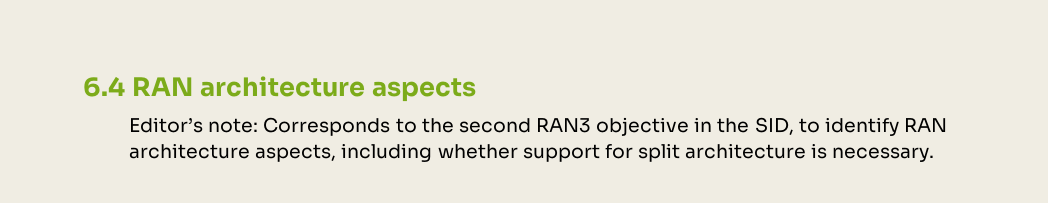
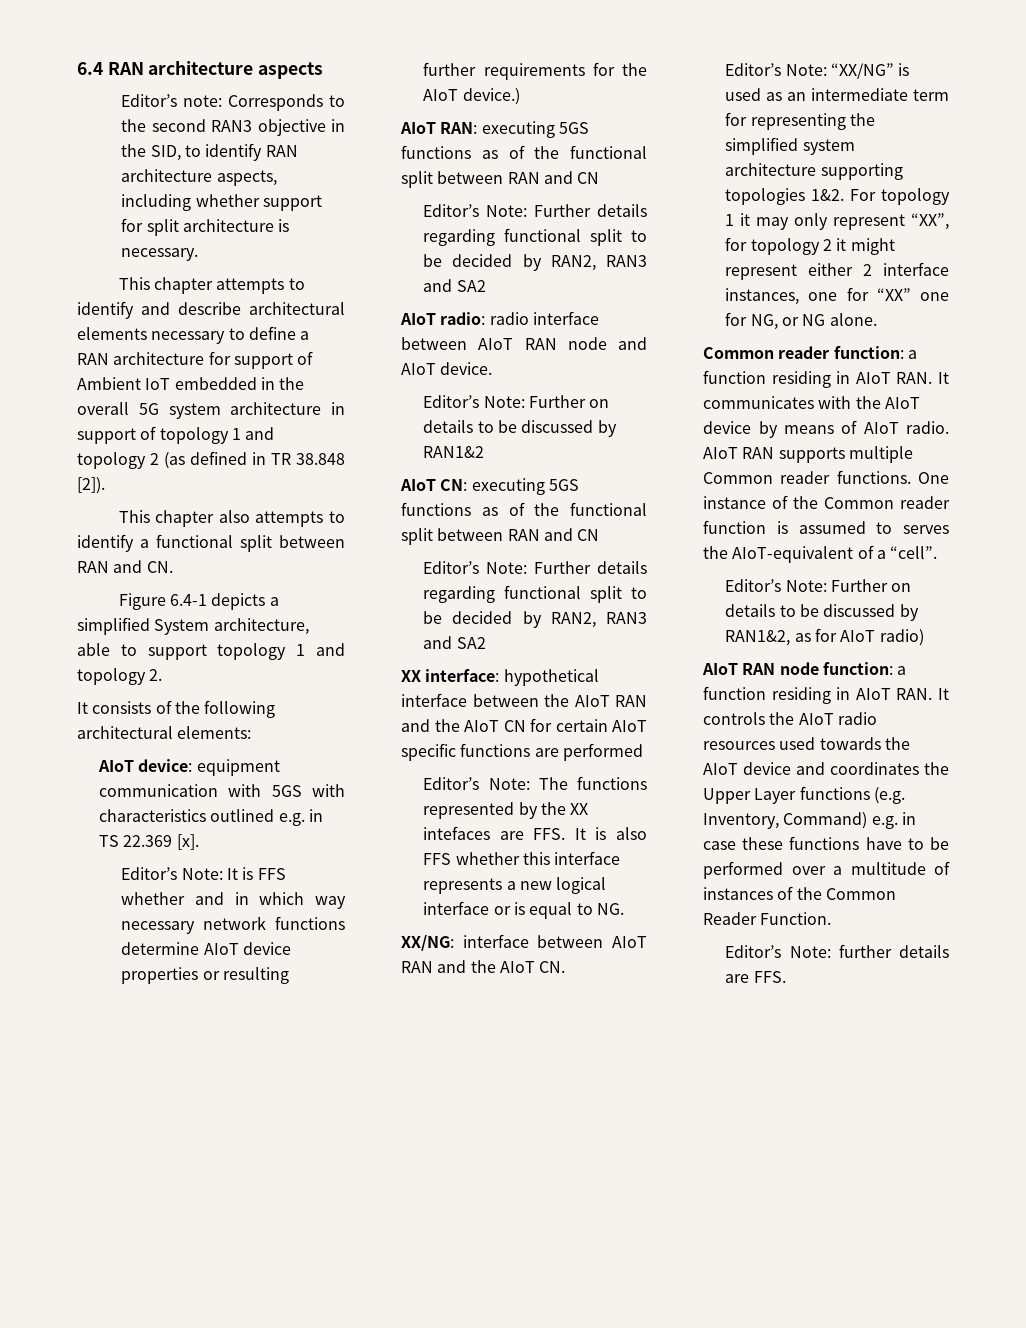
+ This chapter attempts to identify and describe architectural elements necessary to define a RAN architecture for support of Ambient IoT embedded in the overall 5G system architecture in support of topology 1 and topology 2 (as defined in TR 38.848 [2]).
+ This chapter also attempts to identify a functional split between RAN and CN.
+ Figure 6.4-1 depicts a simplified System architecture, able to support topology 1 and topology 2.
+ It consists of the following architectural elements:
+ AIoT device: equipment communication with 5GS with characteristics outlined e.g. in TS 22.369 [x].
+ Editor’s Note: It is FFS whether and in which way necessary network functions determine AIoT device properties or resulting further requirements for the AIoT device.)
+ AIoT RAN: executing 5GS functions as of the functional split between RAN and CN
+ Editor’s Note: Further details regarding functional split to be decided by RAN2, RAN3 and SA2
+ AIoT radio: radio interface between AIoT RAN node and AIoT device.
+ Editor’s Note: Further on details to be discussed by RAN1&2
+ AIoT CN: executing 5GS functions as of the functional split between RAN and CN
+ Editor’s Note: Further details regarding functional split to be decided by RAN2, RAN3 and SA2
+ XX interface: hypothetical interface between the AIoT RAN and the AIoT CN for certain AIoT specific functions are performed
+ Editor’s Note: The functions represented by the XX intefaces are FFS. It is also FFS whether this interface represents a new logical interface or is equal to NG.
+ XX/NG: interface between AIoT RAN and the AIoT CN.
+ Editor’s Note: “XX/NG” is used as an intermediate term for representing the simplified system architecture supporting topologies 1&2. For topology 1 it may only represent “XX”, for topology 2 it might represent either 2 interface instances, one for “XX” one for NG, or NG alone.
+ Common reader function: a function residing in AIoT RAN. It communicates with the AIoT device by means of AIoT radio. AIoT RAN supports multiple Common reader functions. One instance of the Common reader function is assumed to serves the AIoT-equivalent of a “cell”.
+ Editor’s Note: Further on details to be discussed by RAN1&2, as for AIoT radio)
+ AIoT RAN node function: a function residing in AIoT RAN. It controls the AIoT radio resources used towards the AIoT device and coordinates the Upper Layer functions (e.g. Inventory, Command) e.g. in case these functions have to be performed over a multitude of instances of the Common Reader Function.
+ Editor’s Note: further details are FFS.

